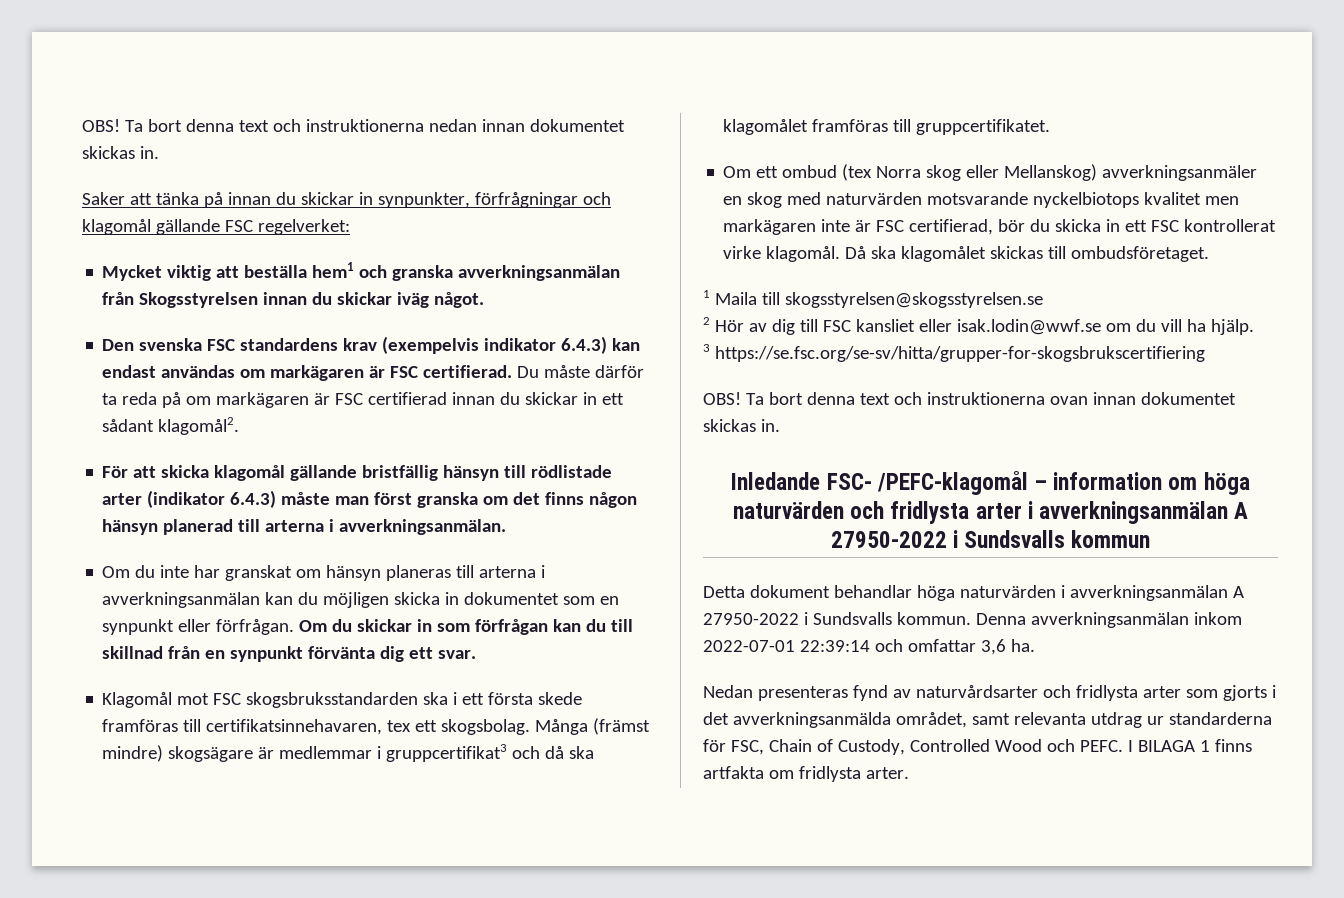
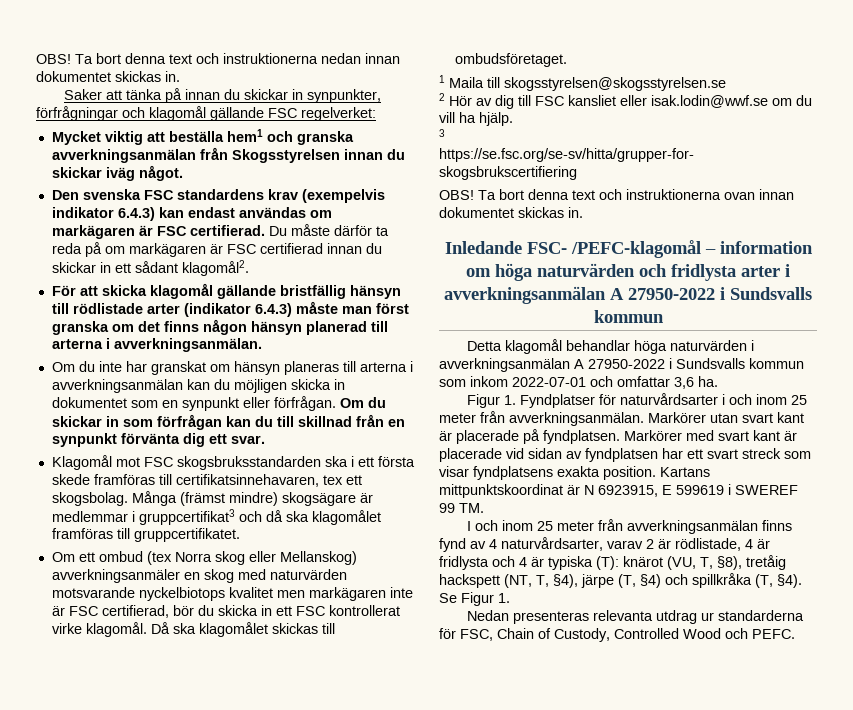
- Detta dokument behandlar höga naturvärden i avverkningsanmälan A 27950-2022 i Sundsvalls kommun. Denna avverkningsanmälan inkom 2022-07-01 22:39:14 och omfattar 3,6 ha.
+ Detta klagomål behandlar höga naturvärden i avverkningsanmälan A 27950-2022 i Sundsvalls kommun som inkom 2022-07-01 och omfattar 3,6 ha.
- Nedan presenteras fynd av naturvårdsarter och fridlysta arter som gjorts i det avverkningsanmälda området, samt relevanta utdrag ur standarderna för FSC, Chain of Custody, Controlled Wood och PEFC. I BILAGA 1 finns artfakta om fridlysta arter.
+ Figur 1. Fyndplatser för naturvårdsarter i och inom 25 meter från avverkningsanmälan. Markörer utan svart kant är placerade på fyndplatsen. Markörer med svart kant är placerade vid sidan av fyndplatsen har ett svart streck som visar fyndplatsens exakta position. Kartans mittpunktskoordinat är N 6923915, E 599619 i SWEREF 99 TM.
+ I och inom 25 meter från avverkningsanmälan finns fynd av 4 naturvårdsarter, varav 2 är rödlistade, 4 är fridlysta och 4 är typiska (T): knärot (VU, T, §8), tretåig hackspett (NT, T, §4), järpe (T, §4) och spillkråka (T, §4). Se Figur 1.
+ Nedan presenteras relevanta utdrag ur standarderna för FSC, Chain of Custody, Controlled Wood och PEFC.

